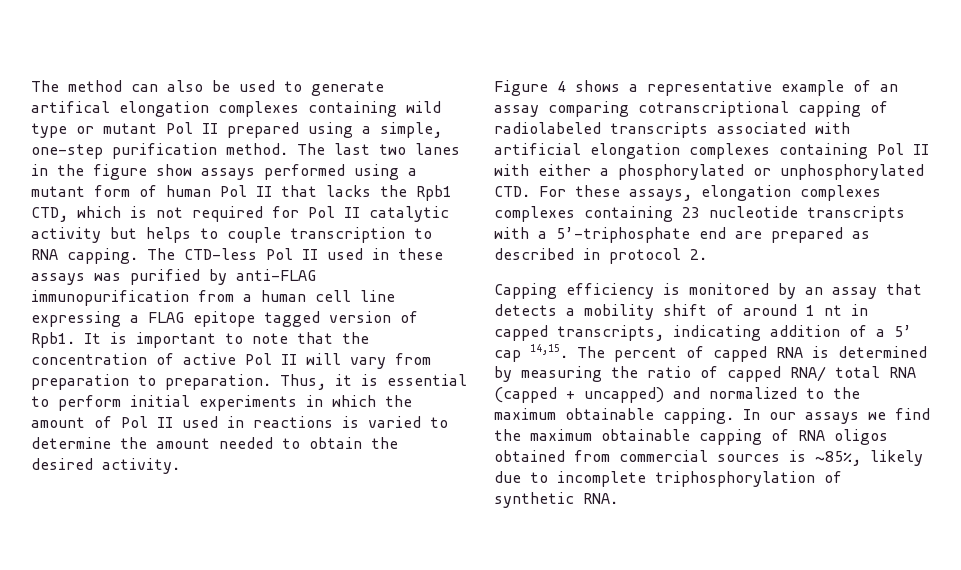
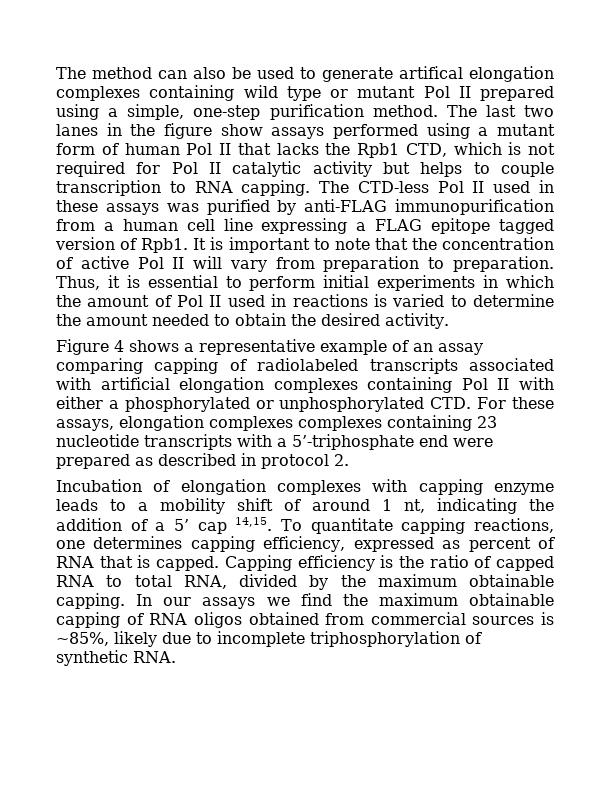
- Figure 4 shows a representative example of an assay comparing cotranscriptional capping of radiolabeled transcripts associated with artificial elongation complexes containing Pol II with either a phosphorylated or unphosphorylated CTD. For these assays, elongation complexes complexes containing 23 nucleotide transcripts with a 5’-triphosphate end are prepared as described in protocol 2.
+ Figure 4 shows a representative example of an assay comparing capping of radiolabeled transcripts associated with artificial elongation complexes containing Pol II with either a phosphorylated or unphosphorylated CTD. For these assays, elongation complexes complexes containing 23 nucleotide transcripts with a 5’-triphosphate end were prepared as described in protocol 2.
- Capping efficiency is monitored by an assay that detects a mobility shift of around 1 nt in capped transcripts, indicating addition of a 5’ cap 14,15.
+ Incubation of elongation complexes with capping enzyme leads to a mobility shift of around 1 nt, indicating the addition of a 5’ cap 14,15.
- The percent of capped RNA is determined by measuring the ratio of capped RNA/ total RNA (capped + uncapped) and normalized to the maximum obtainable capping.
+ To quantitate capping reactions, one determines capping efficiency, expressed as percent of RNA that is capped. Capping efficiency is the ratio of capped RNA to total RNA, divided by the maximum obtainable capping.

